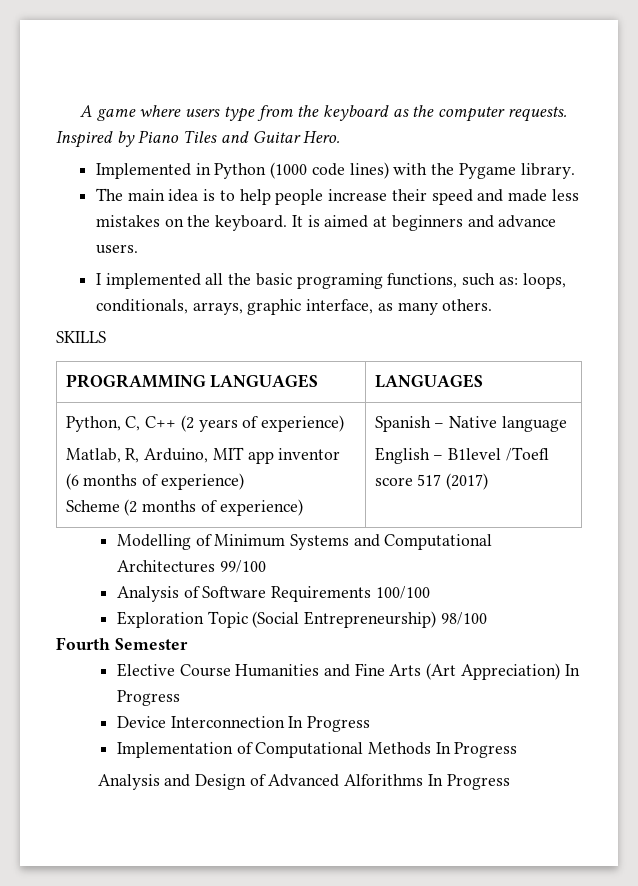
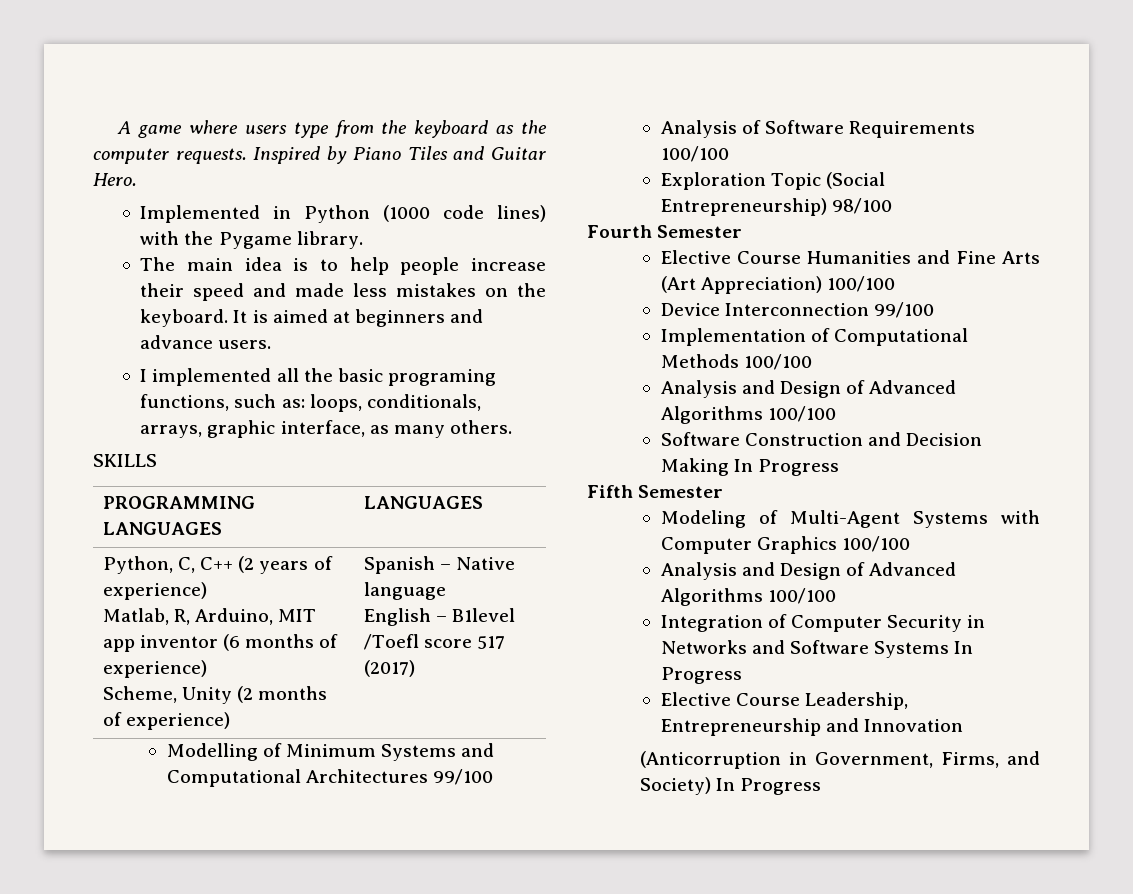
  Python, C, C++ (2 years of experience)
  Matlab, R, Arduino, MIT app inventor (6 months of experience)
- Scheme (2 months of experience) | Spanish – Native language
+ Scheme, Unity (2 months of experience) | Spanish – Native language
- Elective Course Humanities and Fine Arts (Art Appreciation) In Progress
+ Elective Course Humanities and Fine Arts (Art Appreciation) 100/100
- Device Interconnection In Progress
+ Device Interconnection 99/100
- Implementation of Computational Methods In Progress
- Analysis and Design of Advanced Alforithms In Progress
+ Implementation of Computational Methods 100/100
+ Analysis and Design of Advanced Algorithms 100/100
+ Software Construction and Decision Making In Progress
+ Fifth Semester
+ Modeling of Multi-Agent Systems with Computer Graphics 100/100
+ Analysis and Design of Advanced Algorithms 100/100
+ Integration of Computer Security in Networks and Software Systems In Progress
+ Elective Course Leadership, Entrepreneurship and Innovation
+ (Anticorruption in Government, Firms, and Society) In Progress

